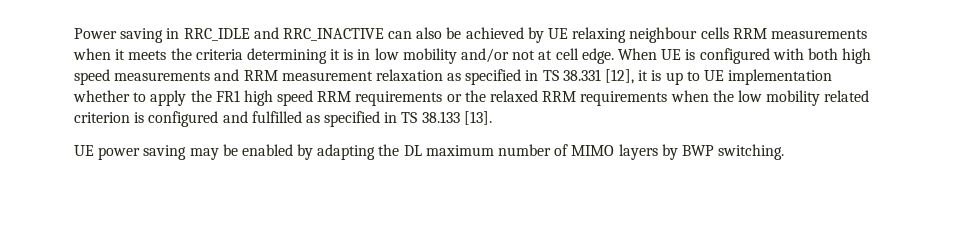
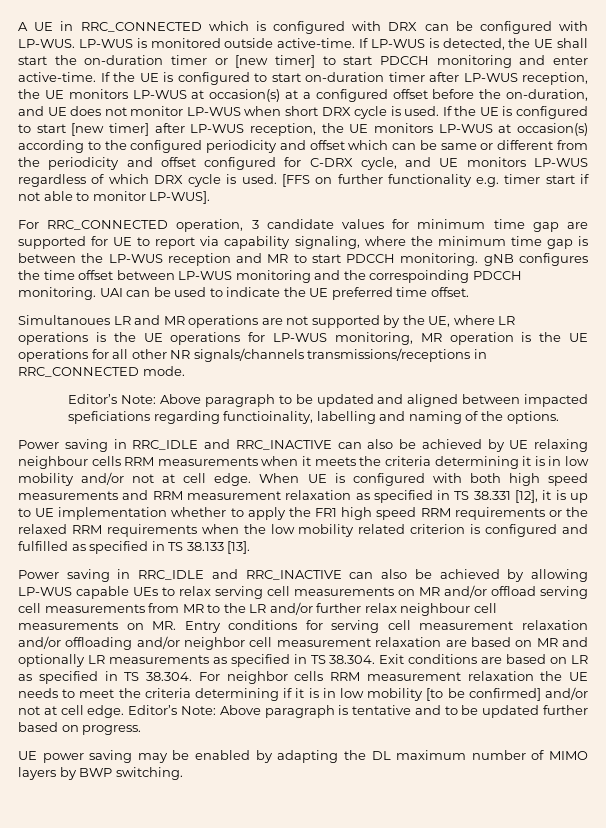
+ A UE in RRC_CONNECTED which is configured with DRX can be configured with LP-WUS. LP-WUS is monitored outside active-time. If LP-WUS is detected, the UE shall start the on-duration timer or [new timer] to start PDCCH monitoring and enter active-time. If the UE is configured to start on-duration timer after LP-WUS reception, the UE monitors LP-WUS at occasion(s) at a configured offset before the on-duration, and UE does not monitor LP-WUS when short DRX cycle is used. If the UE is configured to start [new timer] after LP-WUS reception, the UE monitors LP-WUS at occasion(s) according to the configured periodicity and offset which can be same or different from the periodicity and offset configured for C-DRX cycle, and UE monitors LP-WUS regardless of which DRX cycle is used. [FFS on further functionality e.g. timer start if not able to monitor LP-WUS].
+ For RRC_CONNECTED operation, 3 candidate values for minimum time gap are supported for UE to report via capability signaling, where the minimum time gap is between the LP-WUS reception and MR to start PDCCH monitoring. gNB configures the time offset between LP-WUS monitoring and the correspoinding PDCCH monitoring. UAI can be used to indicate the UE preferred time offset.
+ Simultanoues LR and MR operations are not supported by the UE, where LR operations is the UE operations for LP-WUS monitoring, MR operation is the UE operations for all other NR signals/channels transmissions/receptions in RRC_CONNECTED mode.
+ Editor’s Note: Above paragraph to be updated and aligned between impacted speficiations regarding functioinality, labelling and naming of the options.
+ Power saving in RRC_IDLE and RRC_INACTIVE can also be achieved by allowing LP-WUS capable UEs to relax serving cell measurements on MR and/or offload serving cell measurements from MR to the LR and/or further relax neighbour cell measurements on MR. Entry conditions for serving cell measurement relaxation and/or offloading and/or neighbor cell measurement relaxation are based on MR and optionally LR measurements as specified in TS 38.304. Exit conditions are based on LR as specified in TS 38.304. For neighbor cells RRM measurement relaxation the UE needs to meet the criteria determining if it is in low mobility [to be confirmed] and/or not at cell edge. Editor’s Note: Above paragraph is tentative and to be updated further based on progress.

